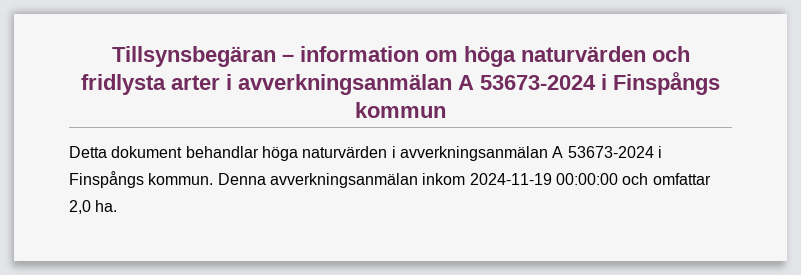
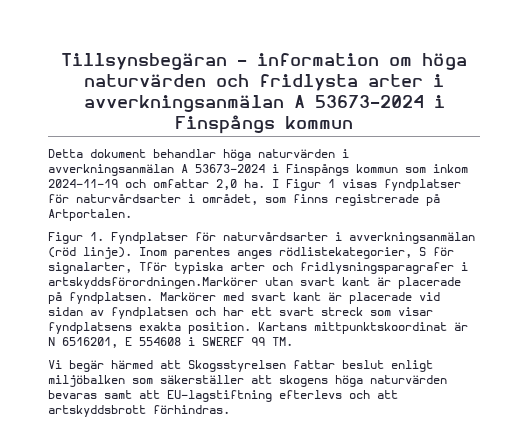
- Detta dokument behandlar höga naturvärden i avverkningsanmälan A 53673-2024 i Finspångs kommun. Denna avverkningsanmälan inkom 2024-11-19 00:00:00 och omfattar 2,0 ha.
+ Detta dokument behandlar höga naturvärden i avverkningsanmälan A 53673-2024 i Finspångs kommun som inkom 2024-11-19 och omfattar 2,0 ha.
+ I Figur 1 visas fyndplatser för naturvårdsarter i området, som finns registrerade på Artportalen.
+ Figur 1. Fyndplatser för naturvårdsarter i avverkningsanmälan (röd linje). Inom parentes anges rödlistekategorier, S för signalarter, Tför typiska arter och fridlysningsparagrafer i artskyddsförordningen.Markörer utan svart kant är placerade på fyndplatsen. Markörer med svart kant är placerade vid sidan av fyndplatsen och har ett svart streck som visar fyndplatsens exakta position. Kartans mittpunktskoordinat är N 6516201, E 554608 i SWEREF 99 TM.
+ Vi begär härmed att Skogsstyrelsen fattar beslut enligt miljöbalken som säkerställer att skogens höga naturvärden bevaras samt att EU-lagstiftning efterlevs och att artskyddsbrott förhindras.

